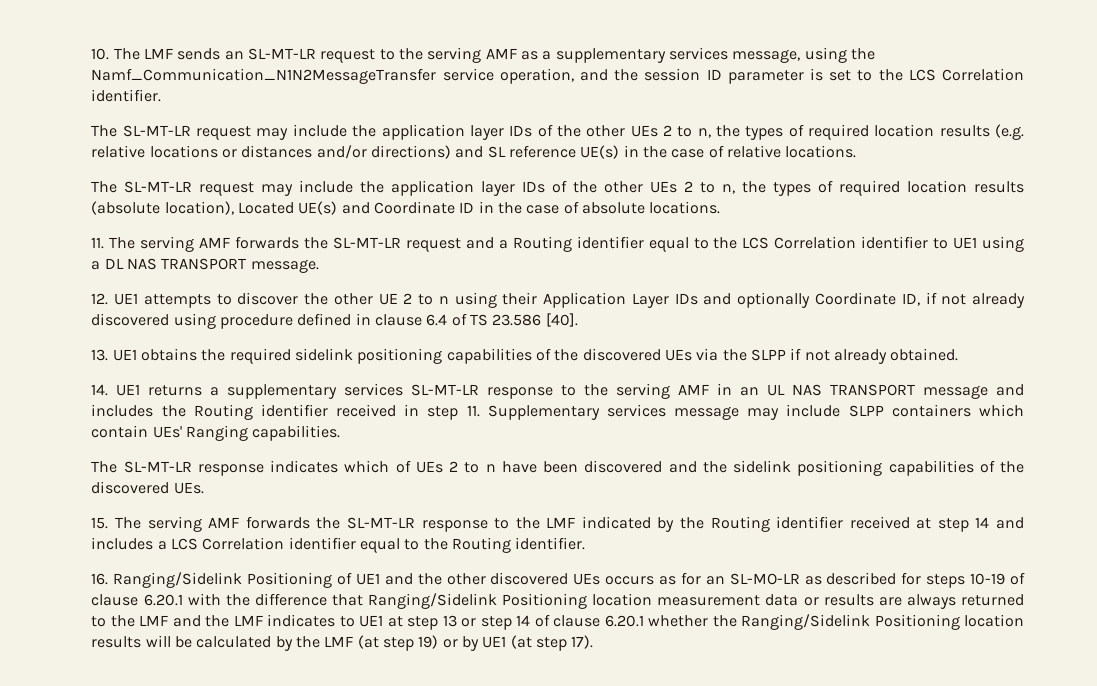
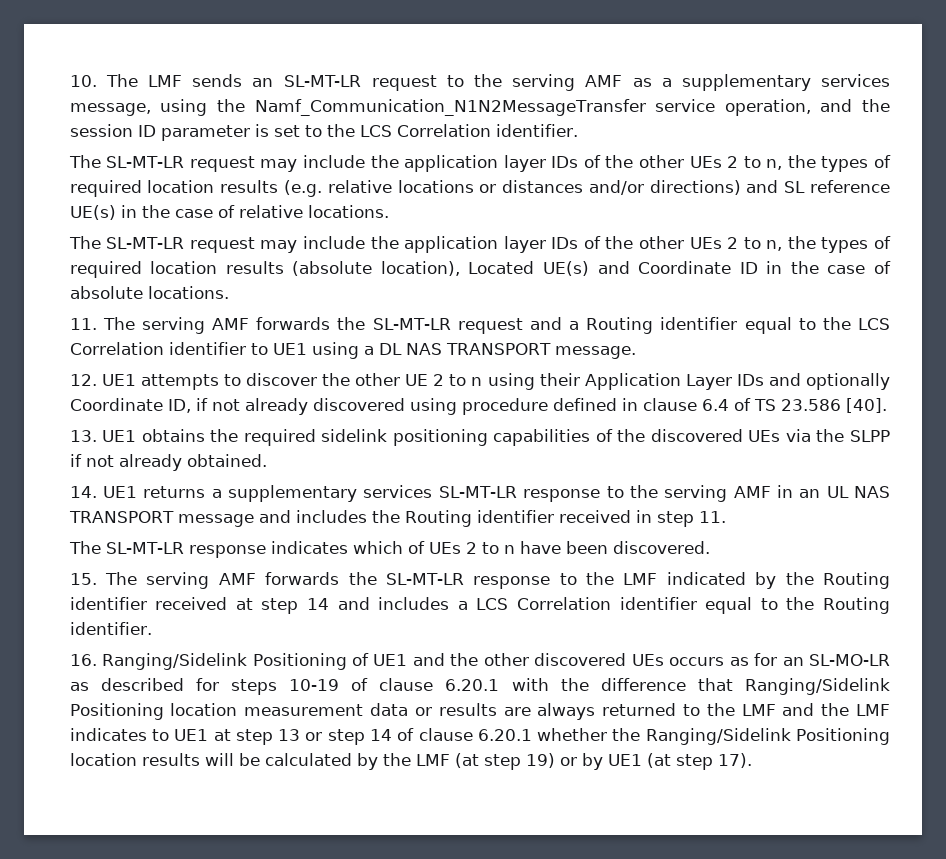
- 14. UE1 returns a supplementary services SL-MT-LR response to the serving AMF in an UL NAS TRANSPORT message and includes the Routing identifier received in step 11. Supplementary services message may include SLPP containers which contain UEs' Ranging capabilities.
+ 14. UE1 returns a supplementary services SL-MT-LR response to the serving AMF in an UL NAS TRANSPORT message and includes the Routing identifier received in step 11.
- The SL-MT-LR response indicates which of UEs 2 to n have been discovered and the sidelink positioning capabilities of the discovered UEs.
+ The SL-MT-LR response indicates which of UEs 2 to n have been discovered.

